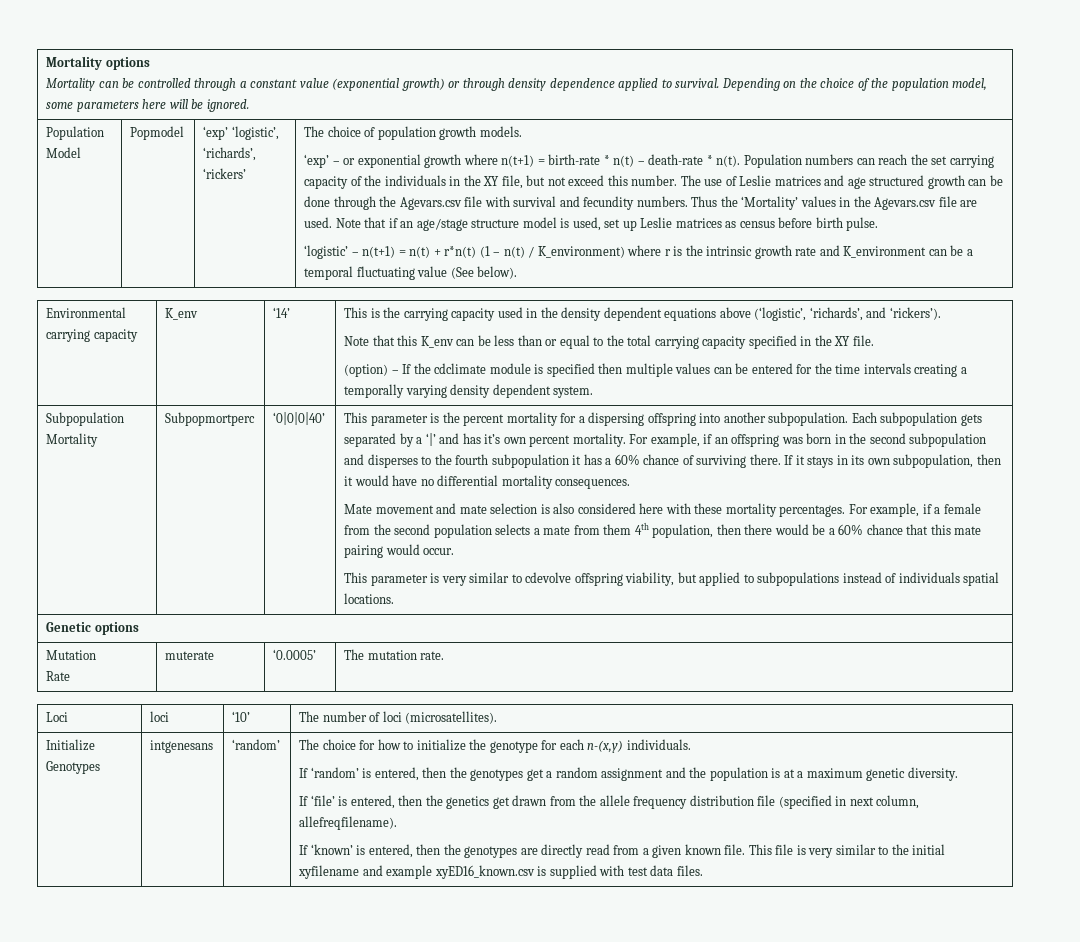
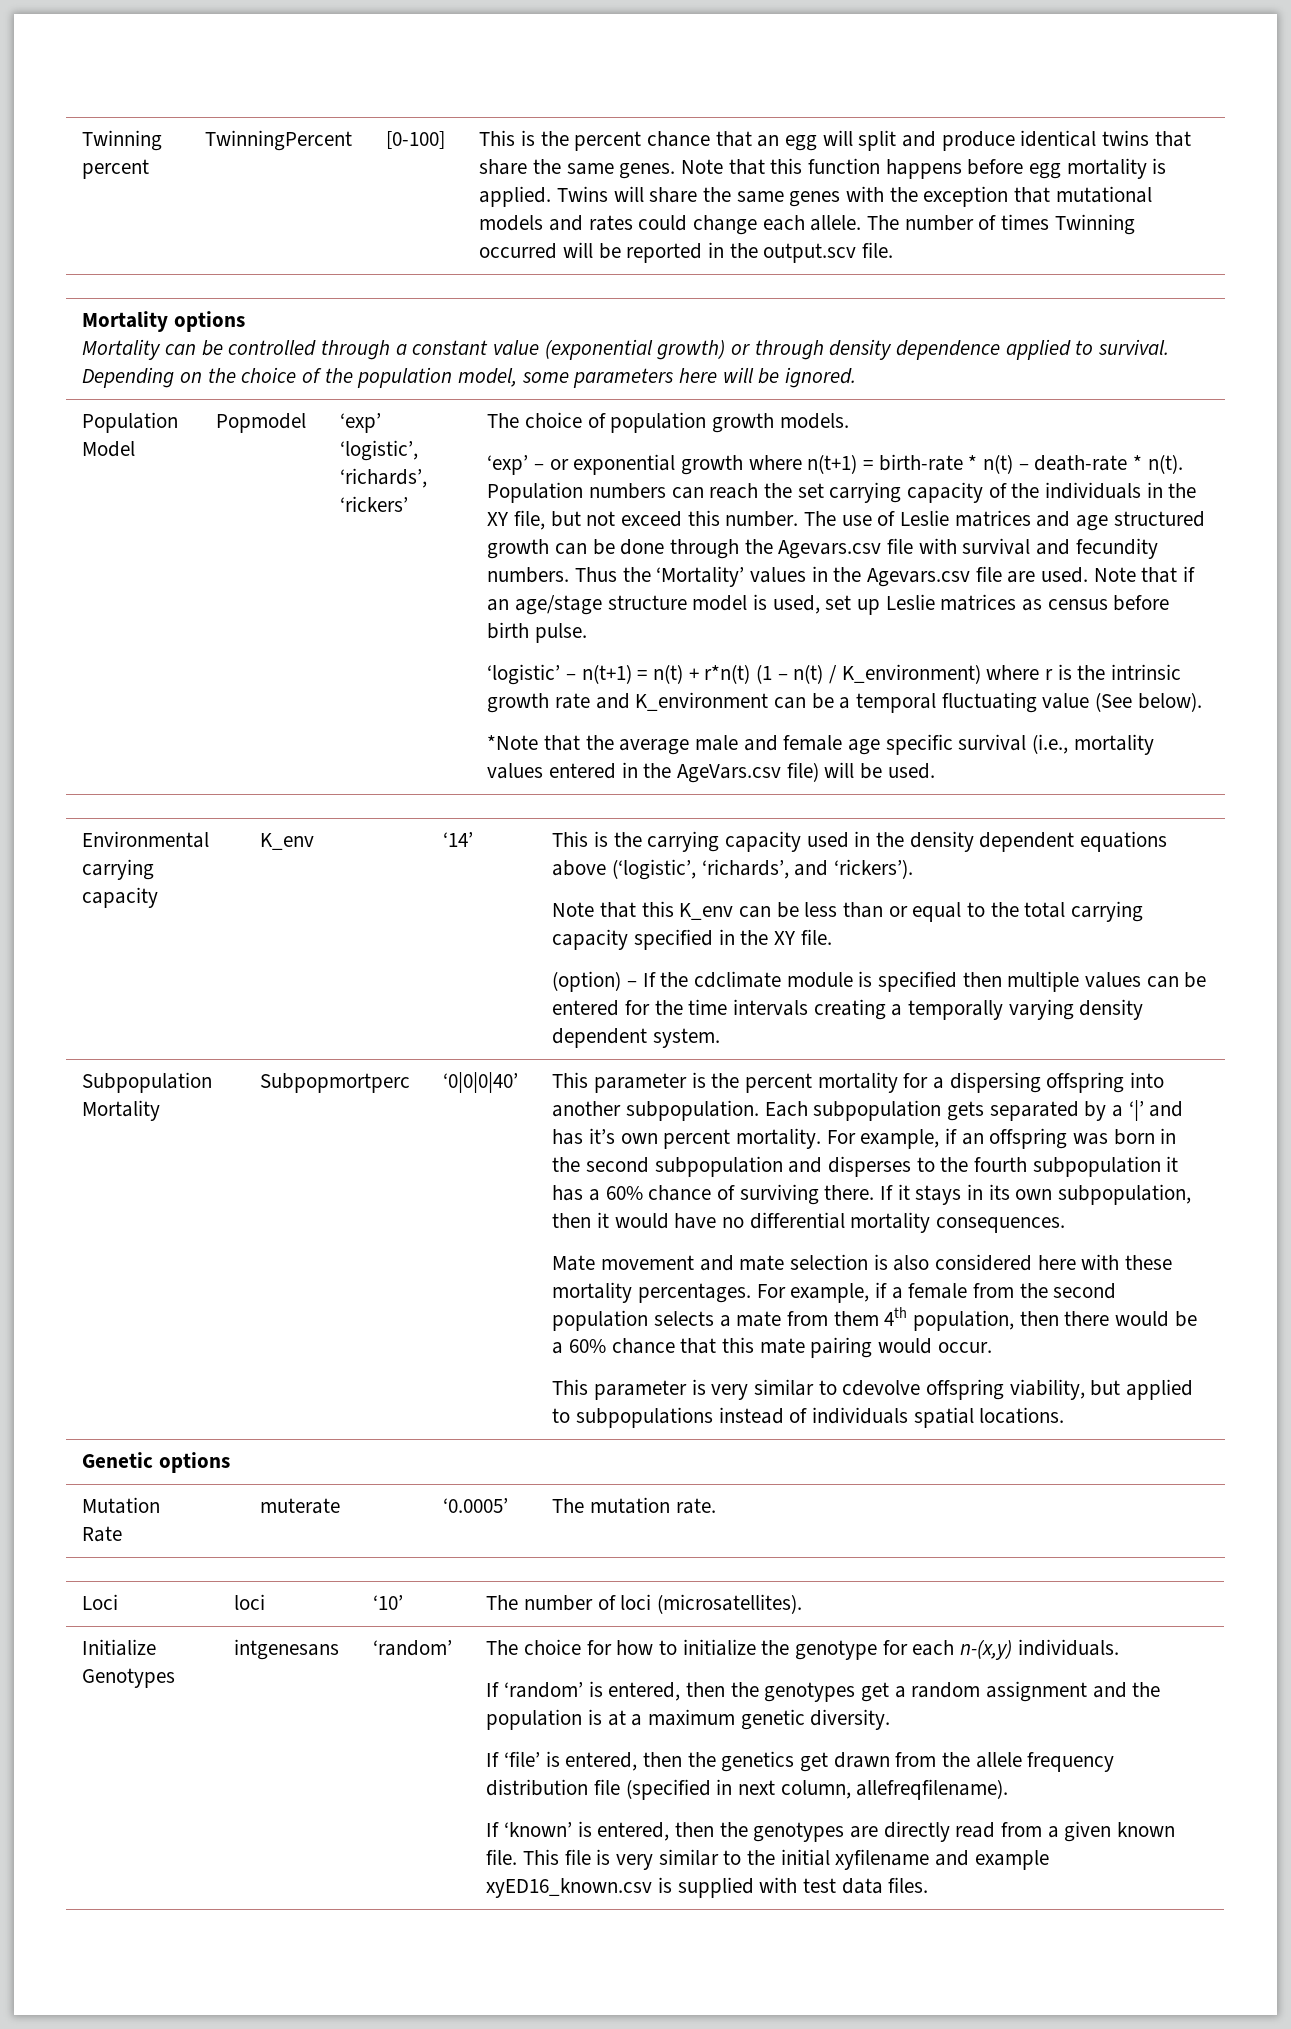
+ Twinning percent | TwinningPercent | [0-100] | This is the percent chance that an egg will split and produce identical twins that share the same genes. Note that this function happens before egg mortality is applied. Twins will share the same genes with the exception that mutational models and rates could change each allele. The number of times Twinning occurred will be reported in the output.scv file.
+ *Note that the average male and female age specific survival (i.e., mortality values entered in the AgeVars.csv file) will be used.

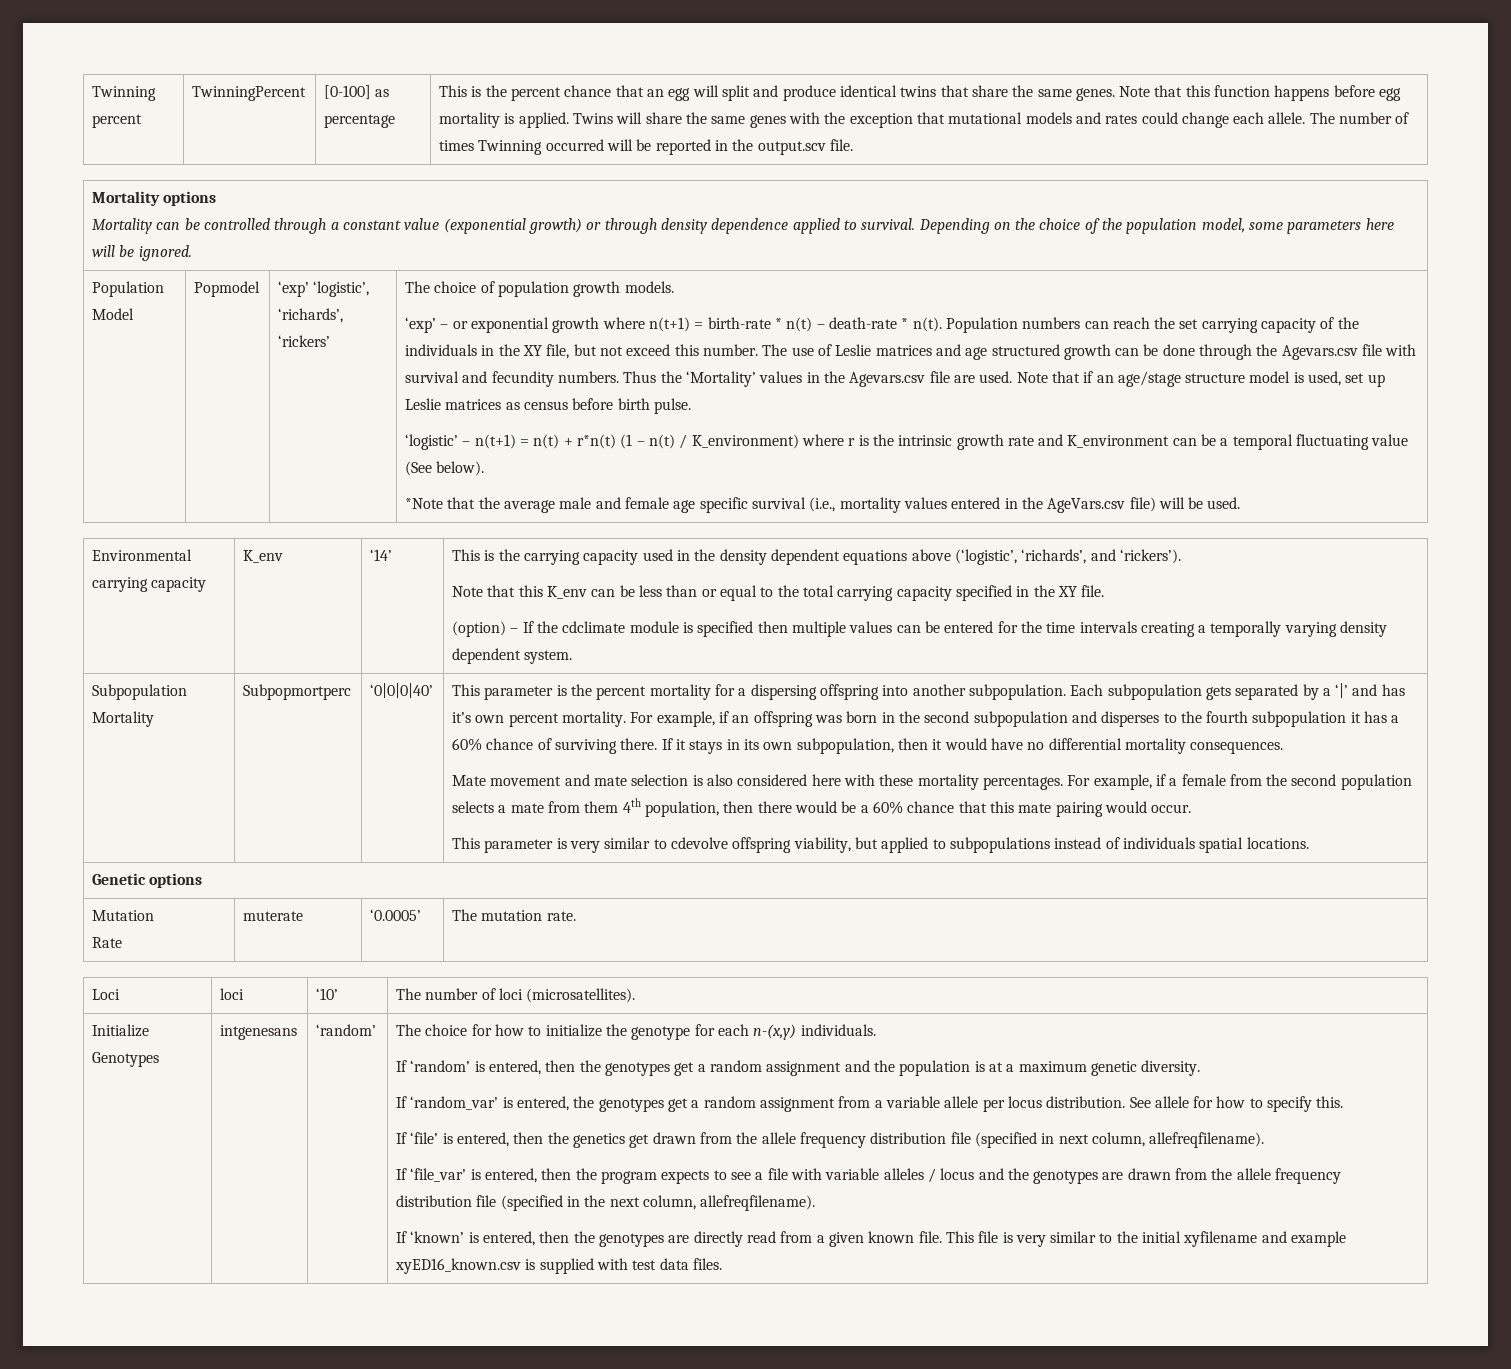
- [0-100]
+ [0-100] as percentage
+ If ‘random_var’ is entered, the genotypes get a random assignment from a variable allele per locus distribution. See allele for how to specify this.
+ If ‘file_var’ is entered, then the program expects to see a file with variable alleles / locus and the genotypes are drawn from the allele frequency distribution file (specified in the next column, allefreqfilename).

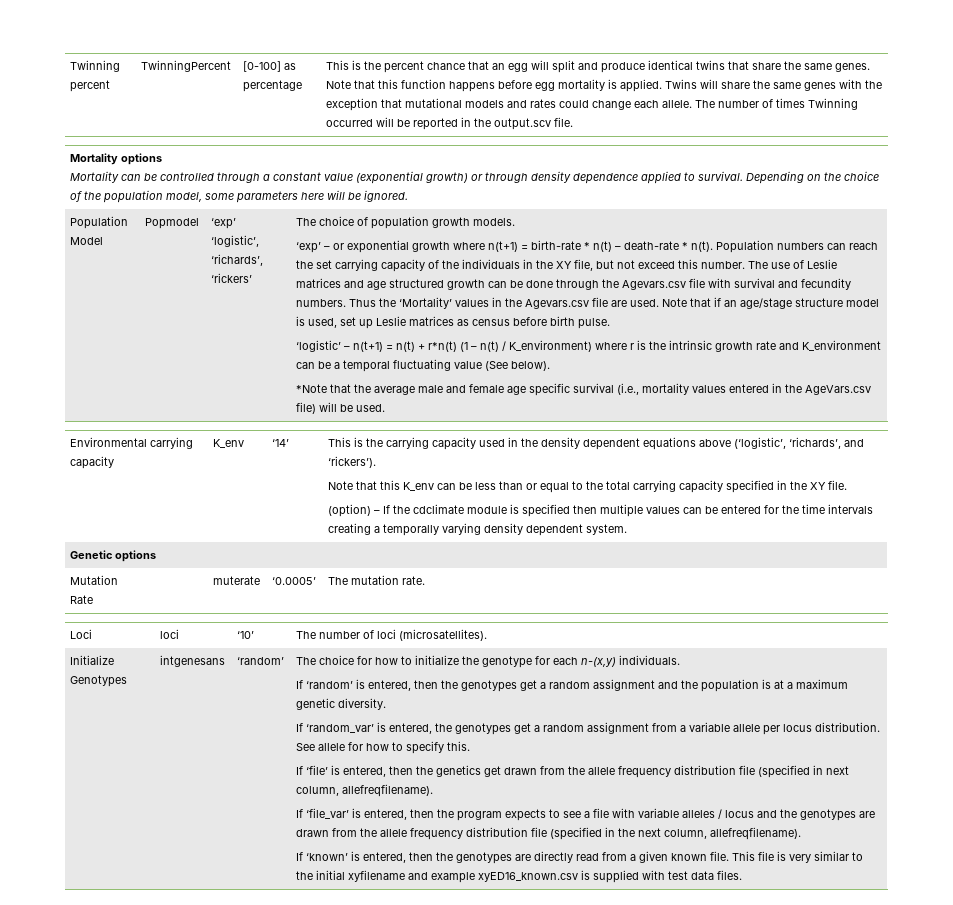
- Subpopulation Mortality | Subpopmortperc | ‘0|0|0|40’ | This parameter is the percent mortality for a dispersing offspring into another subpopulation. Each subpopulation gets separated by a ‘|’ and has it’s own percent mortality. For example, if an offspring was born in the second subpopulation and disperses to the fourth subpopulation it has a 60% chance of surviving there. If it stays in its own subpopulation, then it would have no differential mortality consequences.
- Mate movement and mate selection is also considered here with these mortality percentages. For example, if a female from the second population selects a mate from them 4th population, then there would be a 60% chance that this mate pairing would occur.
- This parameter is very similar to cdevolve offspring viability, but applied to subpopulations instead of individuals spatial locations.

